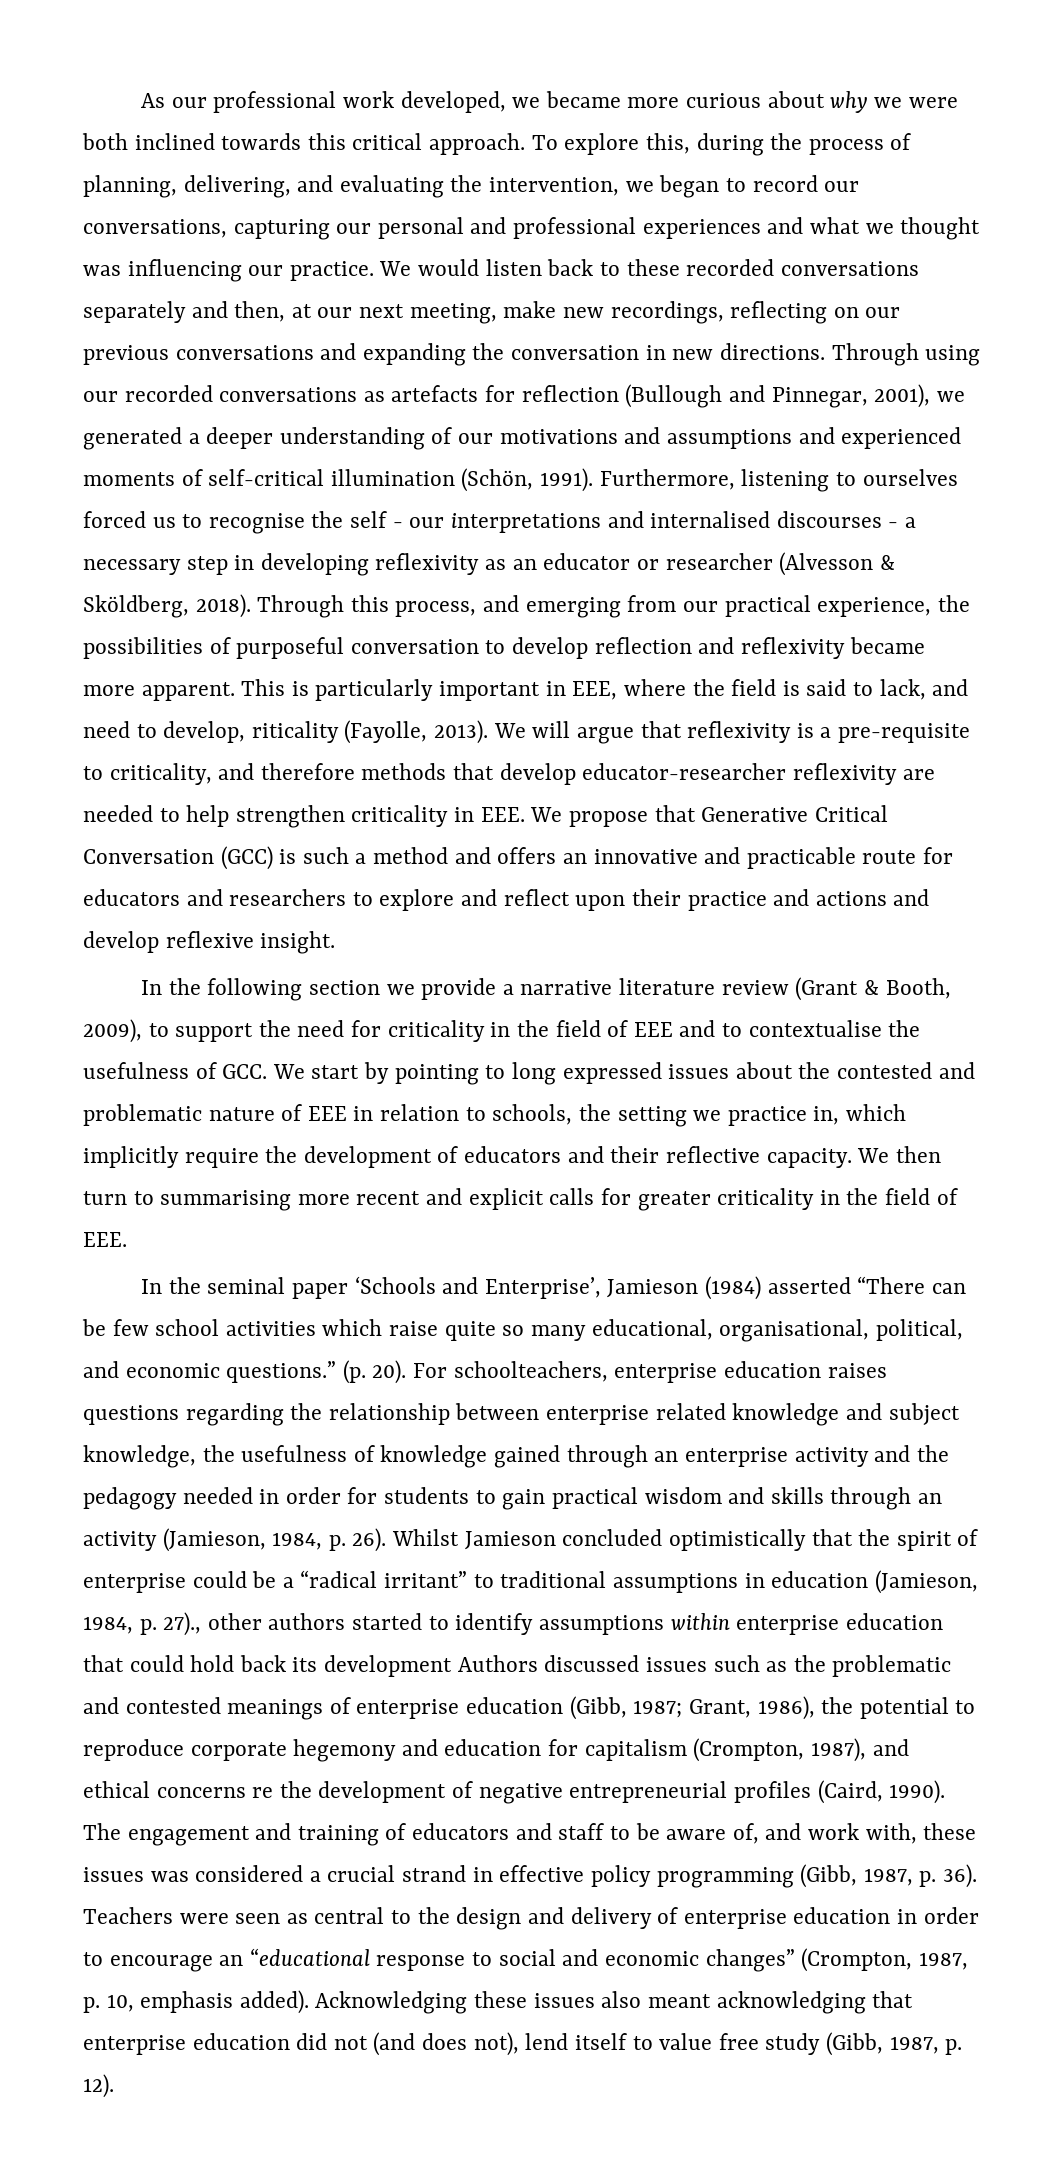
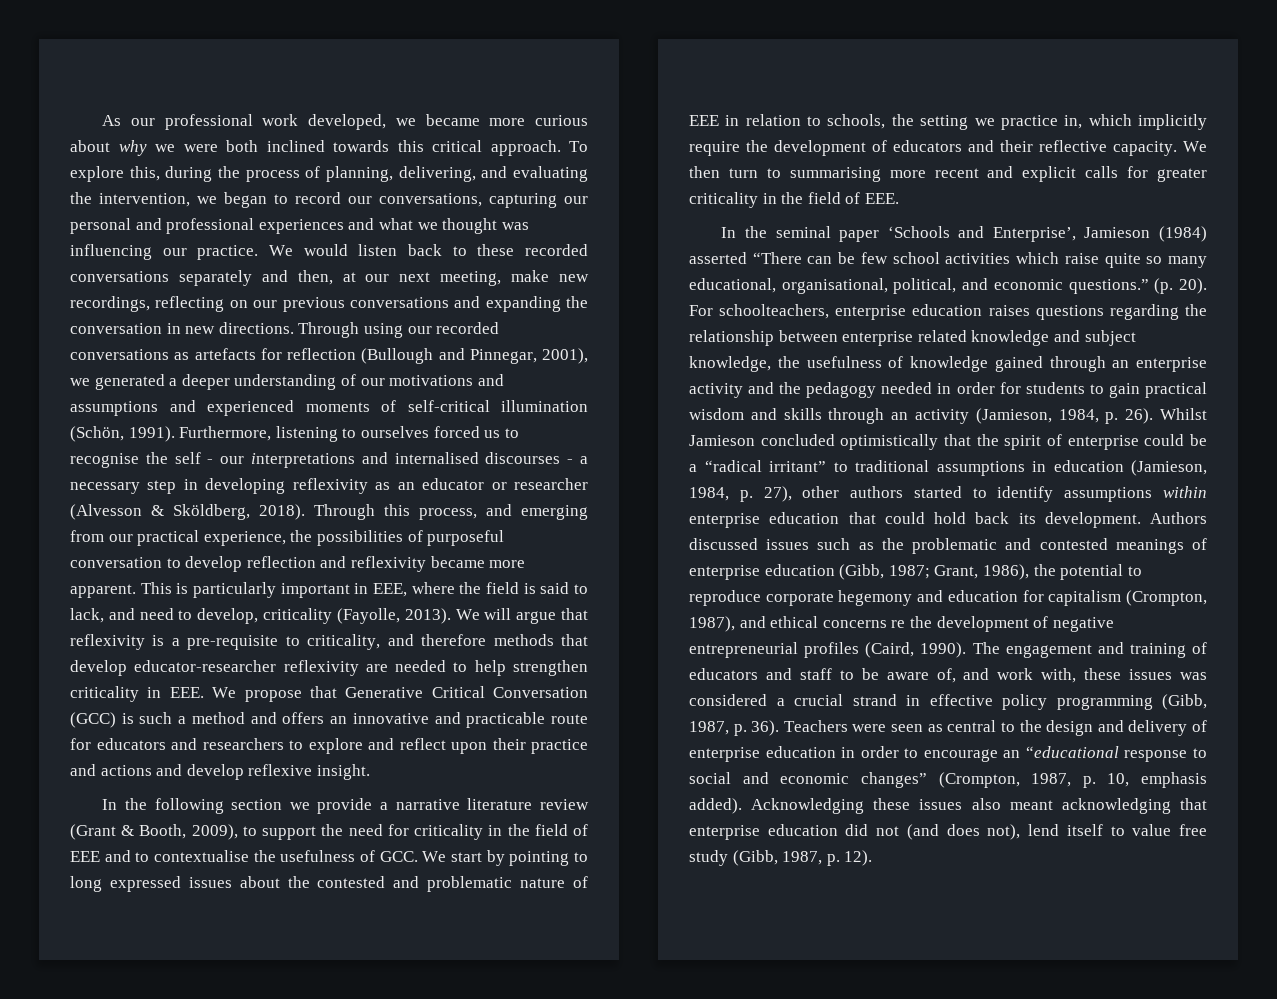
- This is particularly important in EEE, where the field is said to lack, and need to develop, riticality (Fayolle, 2013).
+ This is particularly important in EEE, where the field is said to lack, and need to develop, criticality (Fayolle, 2013).
- Whilst Jamieson concluded optimistically that the spirit of enterprise could be a “radical irritant” to traditional assumptions in education (Jamieson, 1984, p. 27)., other authors started to identify assumptions within enterprise education that could hold back its development Authors discussed issues such as the problematic and contested meanings of enterprise education (Gibb, 1987;
+ Whilst Jamieson concluded optimistically that the spirit of enterprise could be a “radical irritant” to traditional assumptions in education (Jamieson, 1984, p. 27), other authors started to identify assumptions within enterprise education that could hold back its development. Authors discussed issues such as the problematic and contested meanings of enterprise education (Gibb, 1987;

